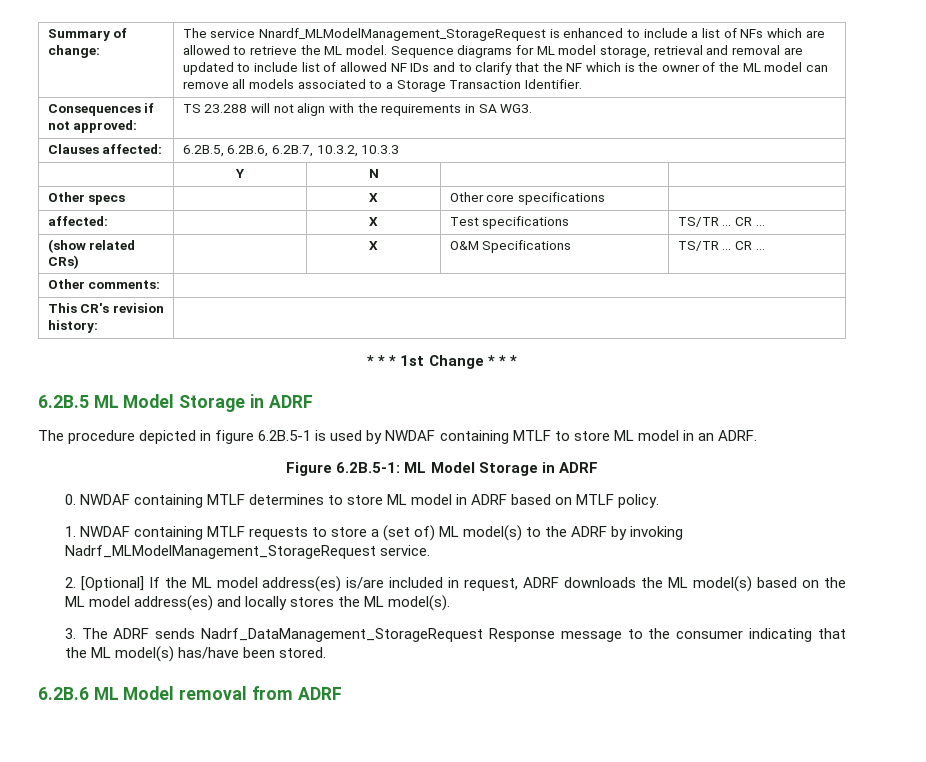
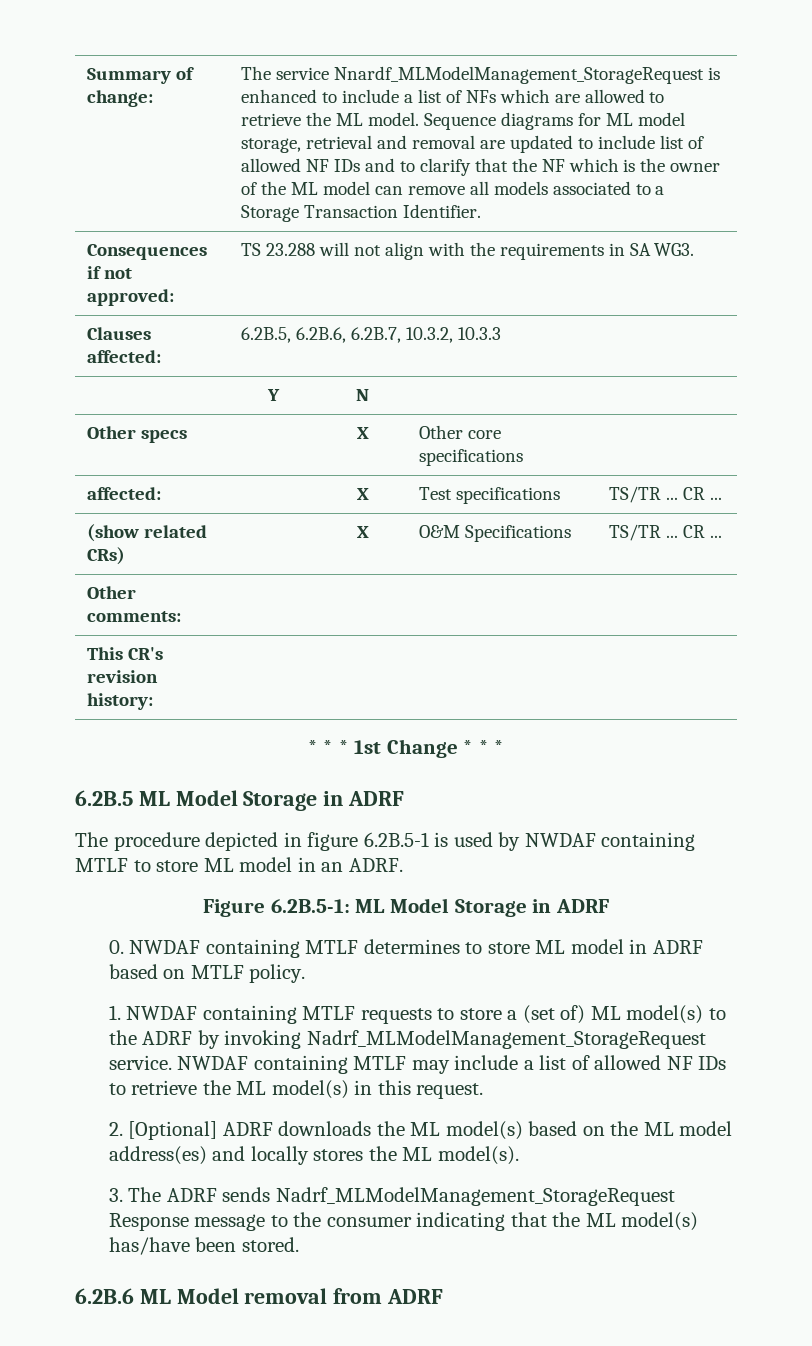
- 1. NWDAF containing MTLF requests to store a (set of) ML model(s) to the ADRF by invoking Nadrf_MLModelManagement_StorageRequest service.
- 2. [Optional] If the ML model address(es) is/are included in request, ADRF downloads the ML model(s) based on the ML model address(es) and locally stores the ML model(s).
+ 1. NWDAF containing MTLF requests to store a (set of) ML model(s) to the ADRF by invoking Nadrf_MLModelManagement_StorageRequest service. NWDAF containing MTLF may include a list of allowed NF IDs to retrieve the ML model(s) in this request.
+ 2. [Optional] ADRF downloads the ML model(s) based on the ML model address(es) and locally stores the ML model(s).
- 3. The ADRF sends Nadrf_DataManagement_StorageRequest Response message to the consumer indicating that the ML model(s) has/have been stored.
+ 3. The ADRF sends Nadrf_MLModelManagement_StorageRequest Response message to the consumer indicating that the ML model(s) has/have been stored.

